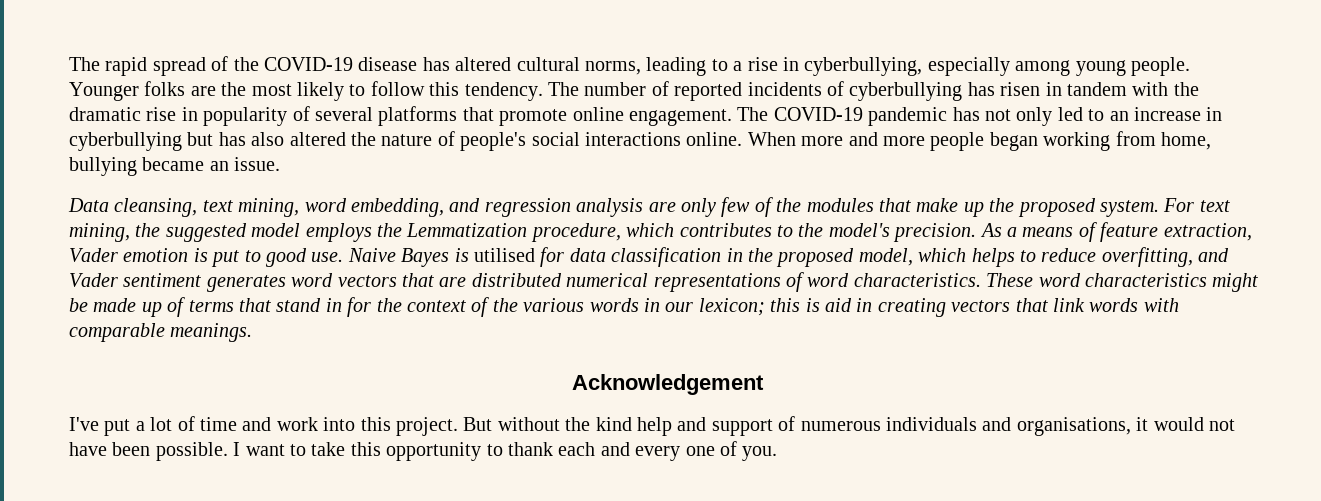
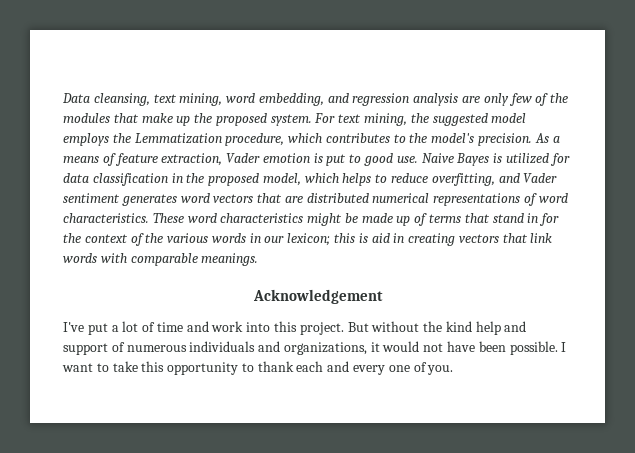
- The rapid spread of the COVID-19 disease has altered cultural norms, leading to a rise in cyberbullying, especially among young people. Younger folks are the most likely to follow this tendency. The number of reported incidents of cyberbullying has risen in tandem with the dramatic rise in popularity of several platforms that promote online engagement. The COVID-19 pandemic has not only led to an increase in cyberbullying but has also altered the nature of people's social interactions online. When more and more people began working from home, bullying became an issue.
- Naive Bayes is utilised for data classification in the proposed model, which helps to reduce overfitting, and Vader sentiment generates word vectors that are distributed numerical representations of word characteristics.
+ Naive Bayes is utilized for data classification in the proposed model, which helps to reduce overfitting, and Vader sentiment generates word vectors that are distributed numerical representations of word characteristics.
- But without the kind help and support of numerous individuals and organisations, it would not have been possible.
+ But without the kind help and support of numerous individuals and organizations, it would not have been possible.

